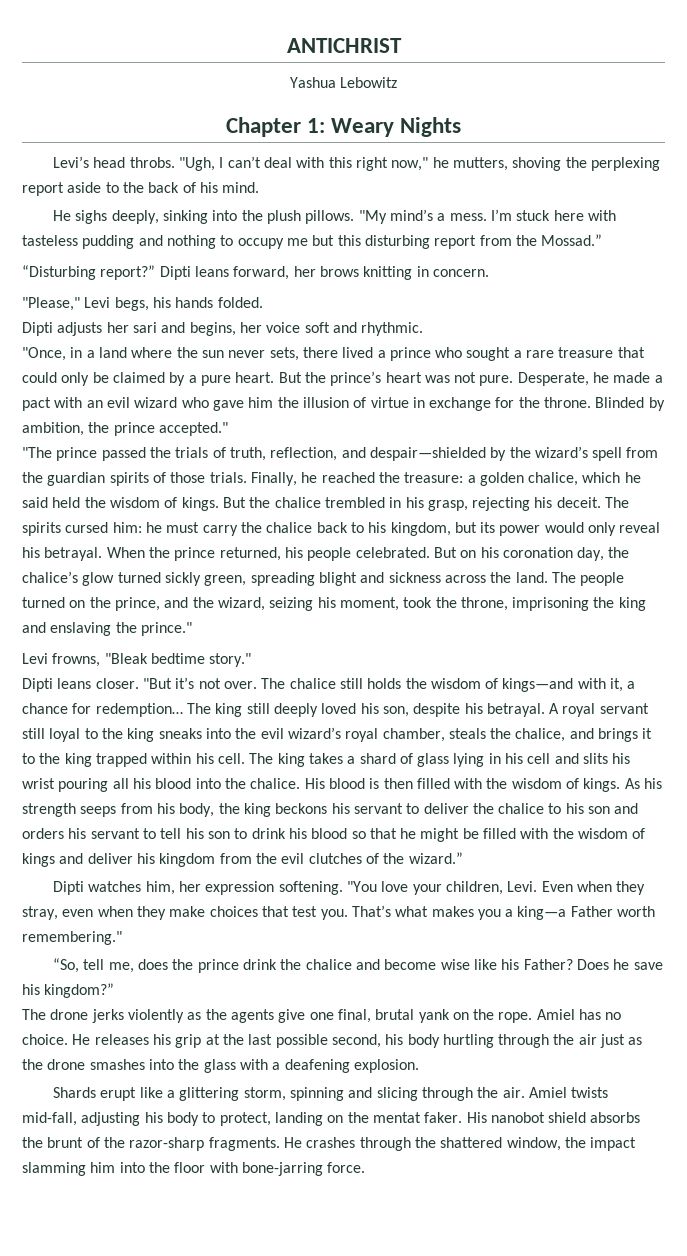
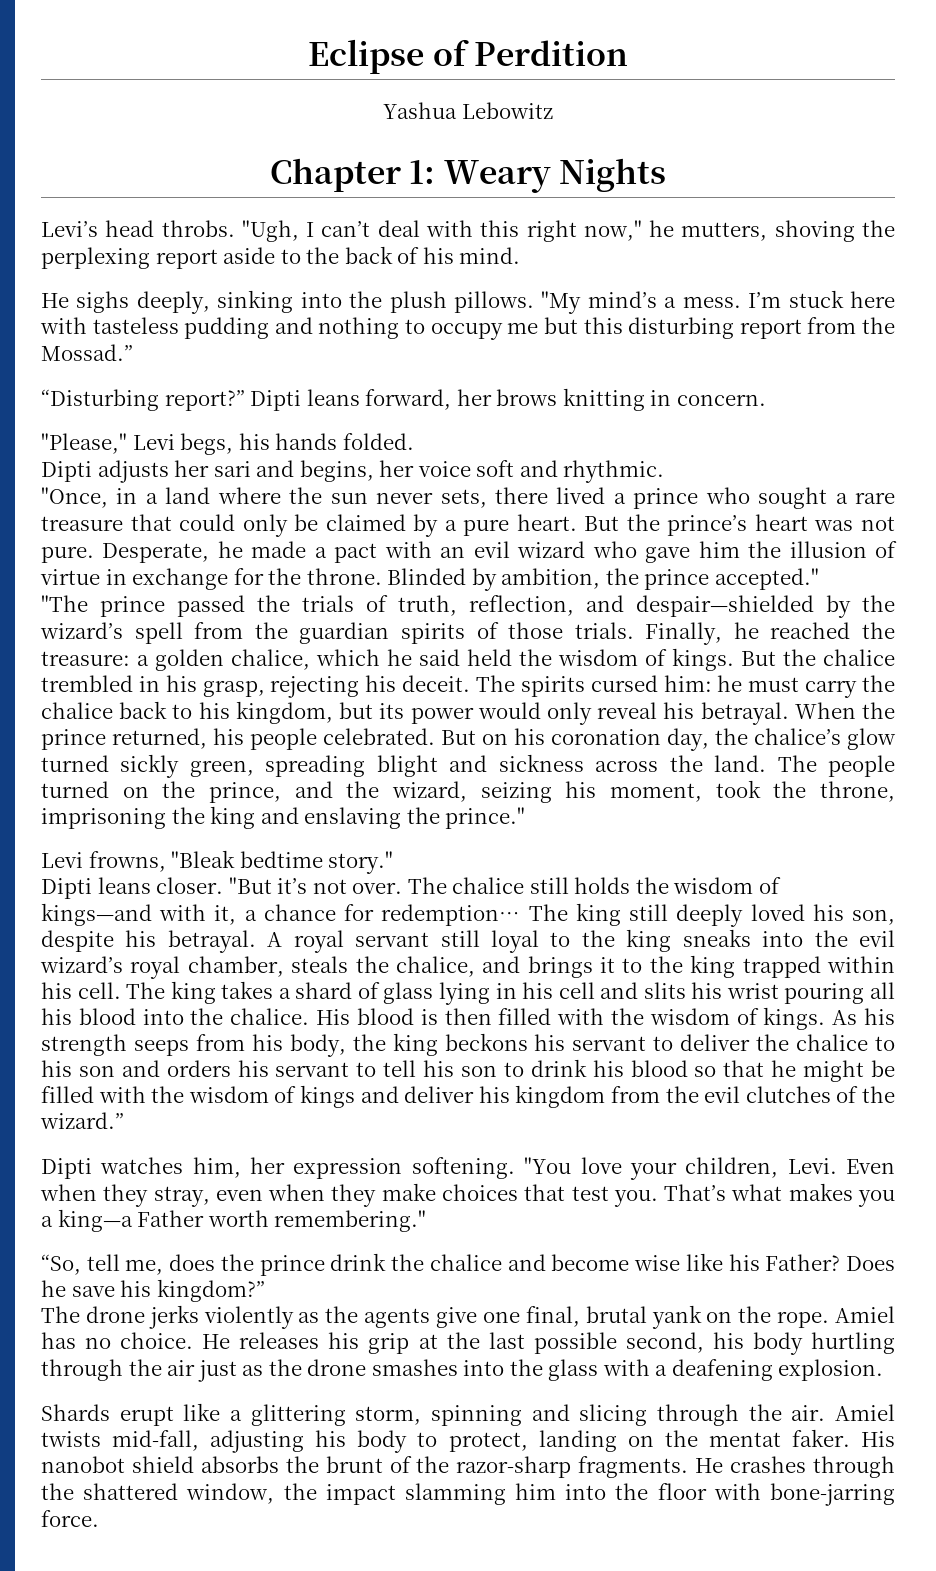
- ANTICHRIST
+ Eclipse of Perdition

